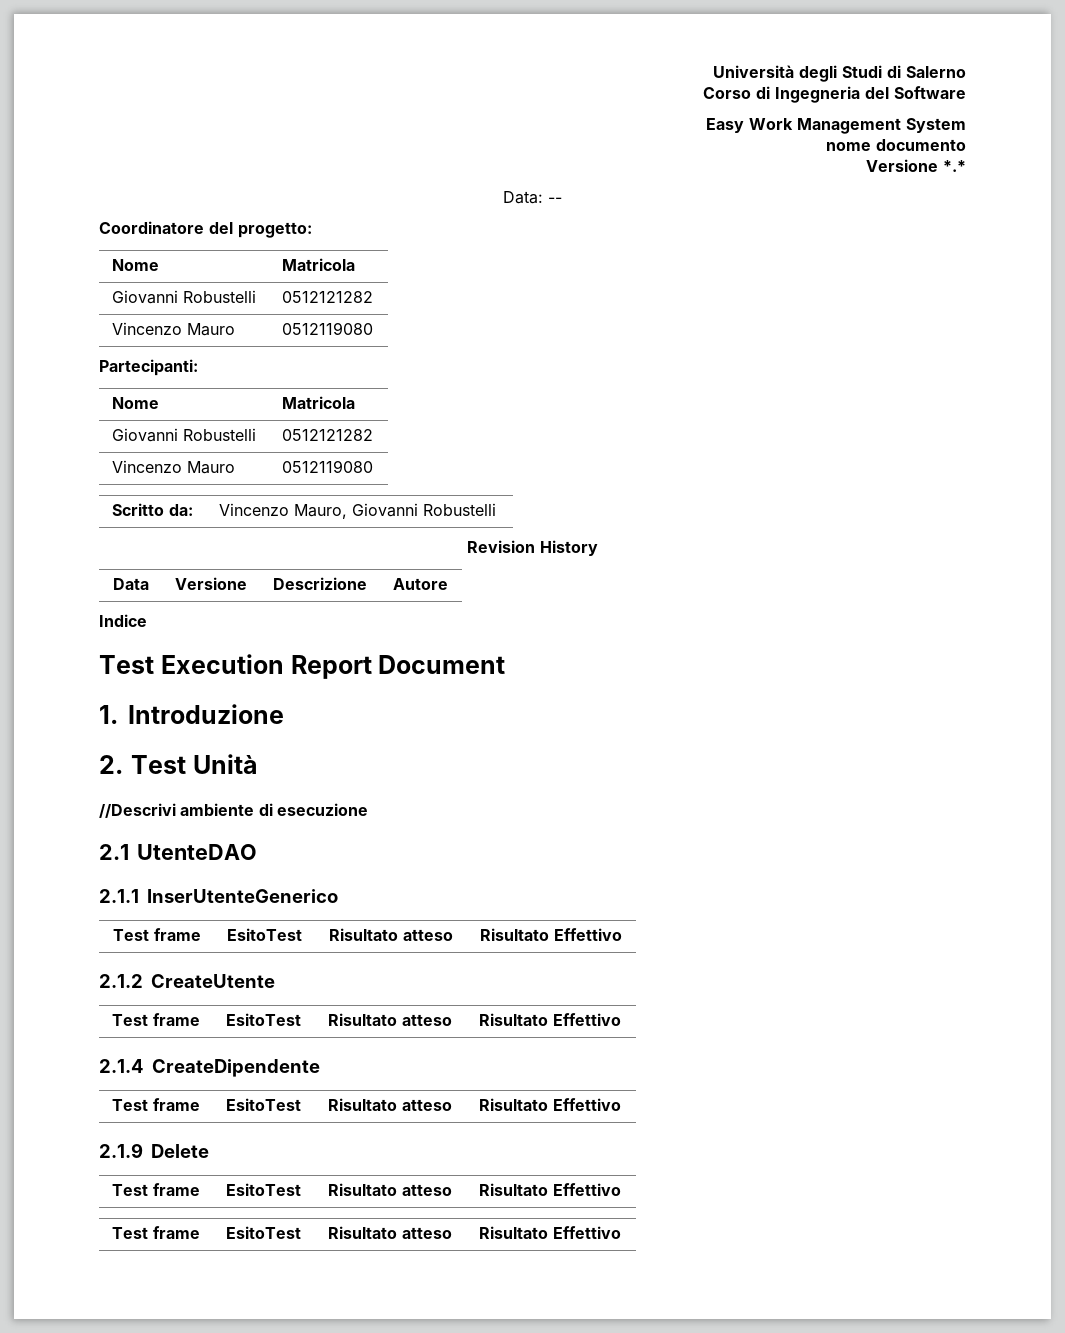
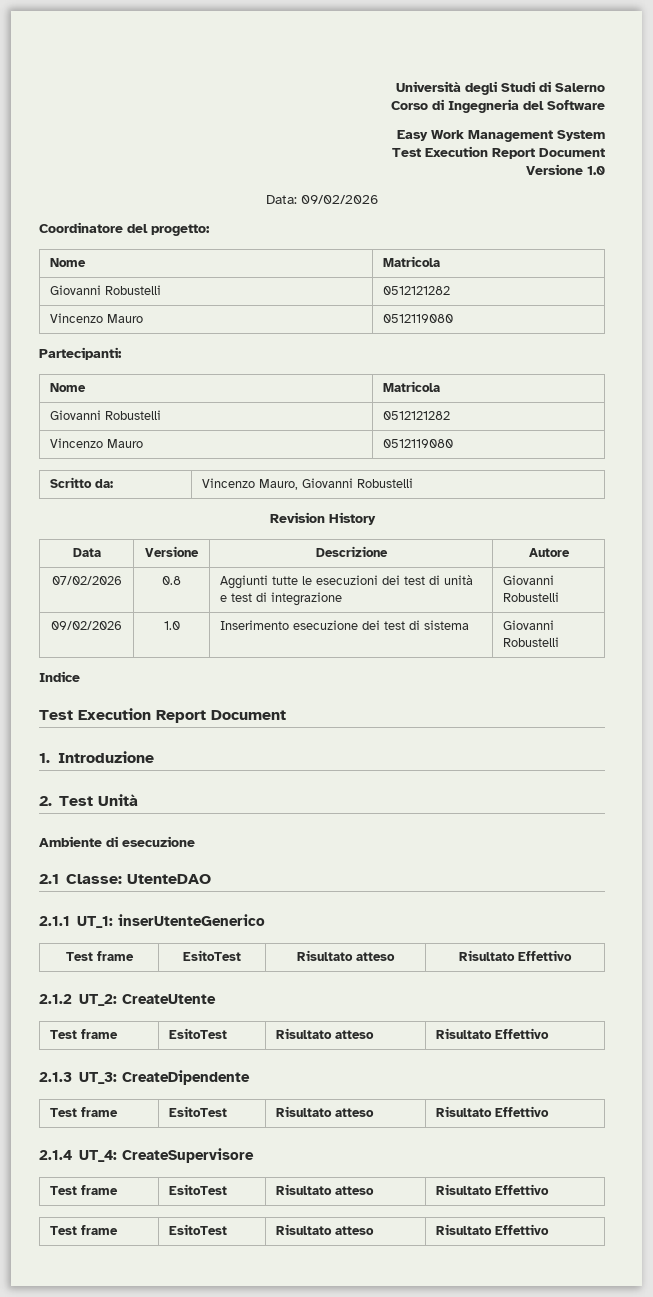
  Easy Work Management System
- nome documento
- Versione *.*
+ Test Execution Report Document
+ Versione 1.0
- Data: --
+ Data: 09/02/2026
+ 07/02/2026 | 0.8 | Aggiunti tutte le esecuzioni dei test di unità e test di integrazione | Giovanni Robustelli
+ 09/02/2026 | 1.0 | Inserimento esecuzione dei test di sistema | Giovanni Robustelli
- //Descrivi ambiente di esecuzione
+ Ambiente di esecuzione
- 2.1 UtenteDAO
+ 2.1 Classe: UtenteDAO
- 2.1.1 InserUtenteGenerico
+ 2.1.1 UT_1: inserUtenteGenerico
- 2.1.2 CreateUtente
+ 2.1.2 UT_2: CreateUtente
- 2.1.4 CreateDipendente
+ 2.1.3 UT_3: CreateDipendente
- 2.1.9 Delete
+ 2.1.4 UT_4: CreateSupervisore

